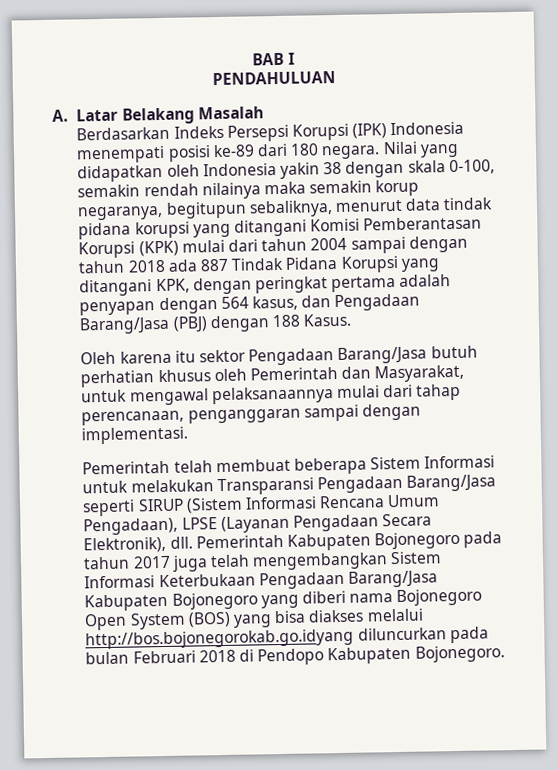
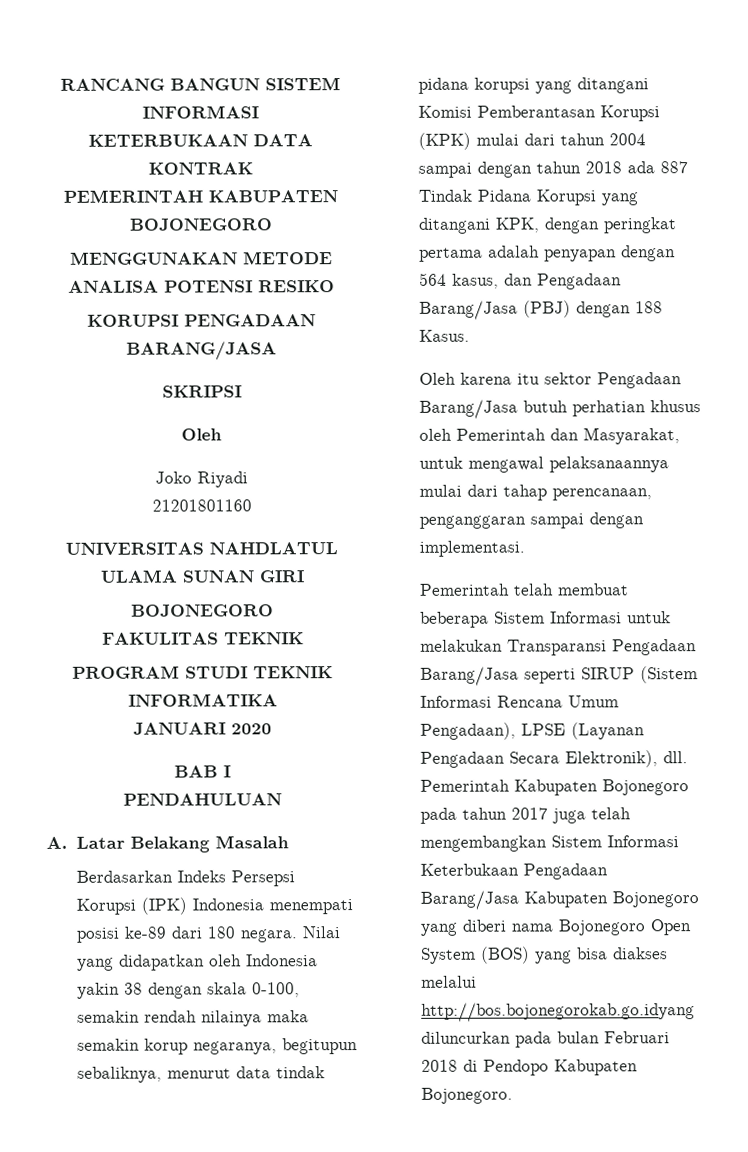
+ RANCANG BANGUN SISTEM INFORMASI
+ KETERBUKAAN DATA KONTRAK
+ PEMERINTAH KABUPATEN BOJONEGORO
+ MENGGUNAKAN METODE ANALISA POTENSI RESIKO
+ KORUPSI PENGADAAN BARANG/JASA
+ SKRIPSI
+ Oleh
+ Joko Riyadi
+ 21201801160
+ UNIVERSITAS NAHDLATUL ULAMA SUNAN GIRI
+ BOJONEGORO
+ FAKULITAS TEKNIK
+ PROGRAM STUDI TEKNIK INFORMATIKA
+ JANUARI 2020

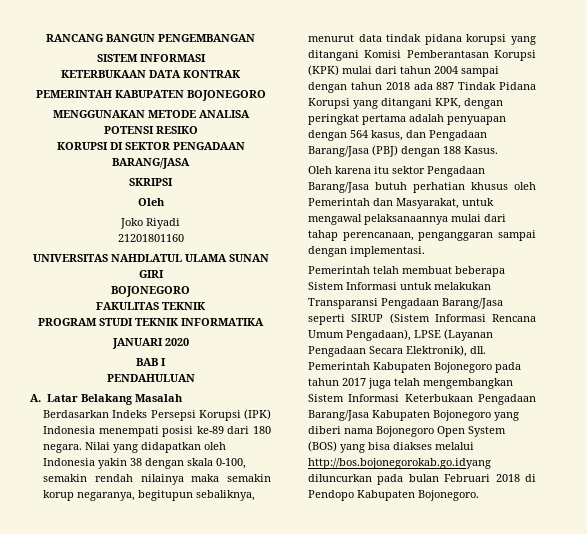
- RANCANG BANGUN SISTEM INFORMASI
+ RANCANG BANGUN PENGEMBANGAN
+ SISTEM INFORMASI
- KORUPSI PENGADAAN BARANG/JASA
+ KORUPSI DI SEKTOR PENGADAAN BARANG/JASA
- Nilai yang didapatkan oleh Indonesia yakin 38 dengan skala 0-100, semakin rendah nilainya maka semakin korup negaranya, begitupun sebaliknya, menurut data tindak pidana korupsi yang ditangani Komisi Pemberantasan Korupsi (KPK) mulai dari tahun 2004 sampai dengan tahun 2018 ada 887 Tindak Pidana Korupsi yang ditangani KPK, dengan peringkat pertama adalah penyapan dengan 564 kasus, dan Pengadaan Barang/Jasa (PBJ) dengan 188 Kasus.
+ Nilai yang didapatkan oleh Indonesia yakin 38 dengan skala 0-100, semakin rendah nilainya maka semakin korup negaranya, begitupun sebaliknya, menurut data tindak pidana korupsi yang ditangani Komisi Pemberantasan Korupsi (KPK) mulai dari tahun 2004 sampai dengan tahun 2018 ada 887 Tindak Pidana Korupsi yang ditangani KPK, dengan peringkat pertama adalah penyuapan dengan 564 kasus, dan Pengadaan Barang/Jasa (PBJ) dengan 188 Kasus.

